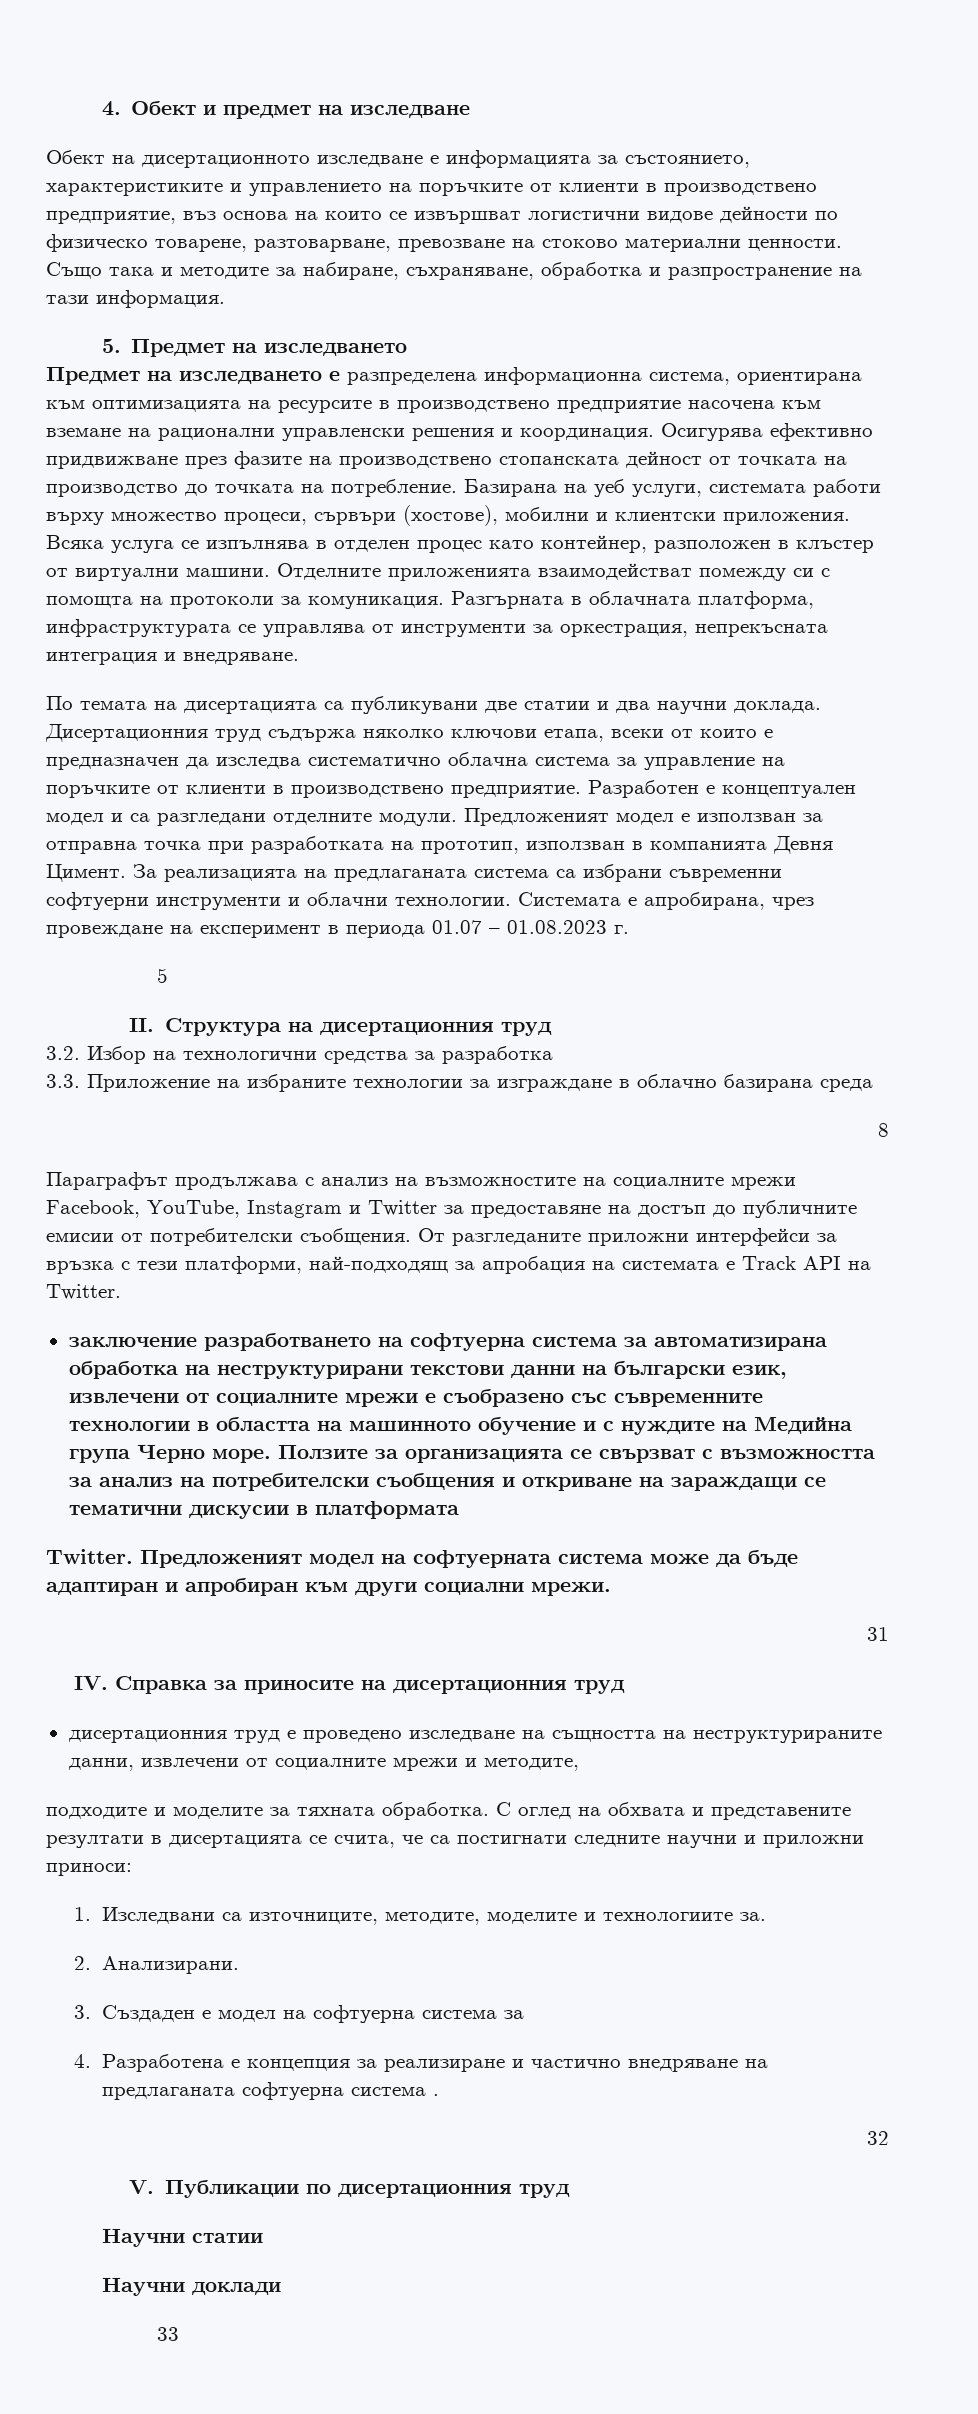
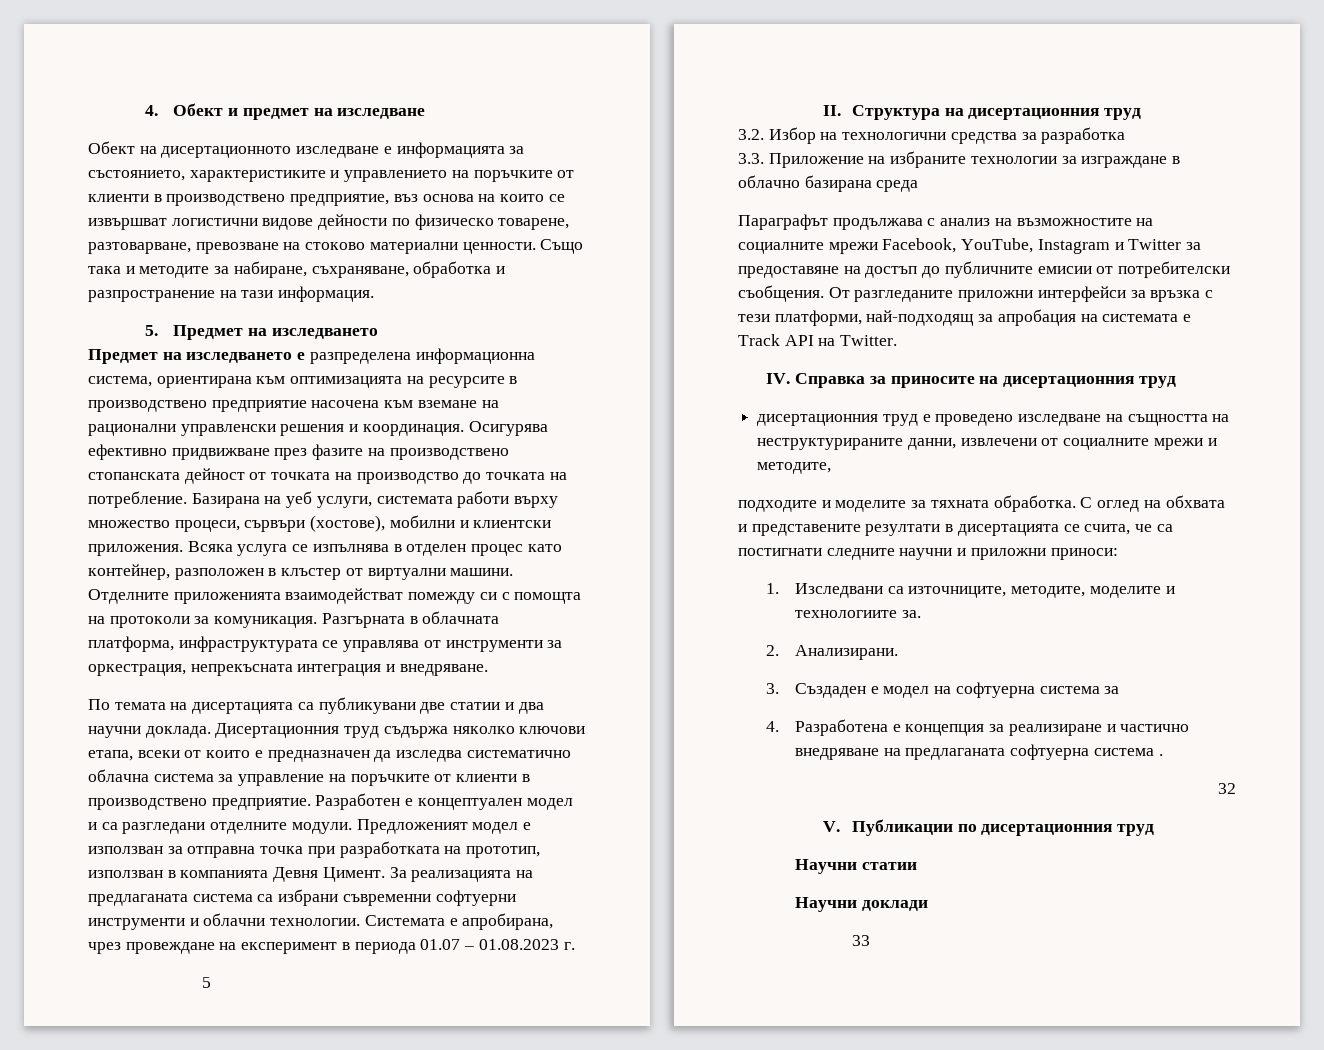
- 8
- заключение разработването на софтуерна система за автоматизирана обработка на неструктурирани текстови данни на български език, извлечени от социалните мрежи е съобразено със съвременните технологии в областта на машинното обучение и с нуждите на Медийна група Черно море. Ползите за организацията се свързват с възможността за анализ на потребителски съобщения и откриване на зараждащи се тематични дискусии в платформата
- Twitter. Предложеният модел на софтуерната система може да бъде адаптиран и апробиран към други социални мрежи.
- 31

